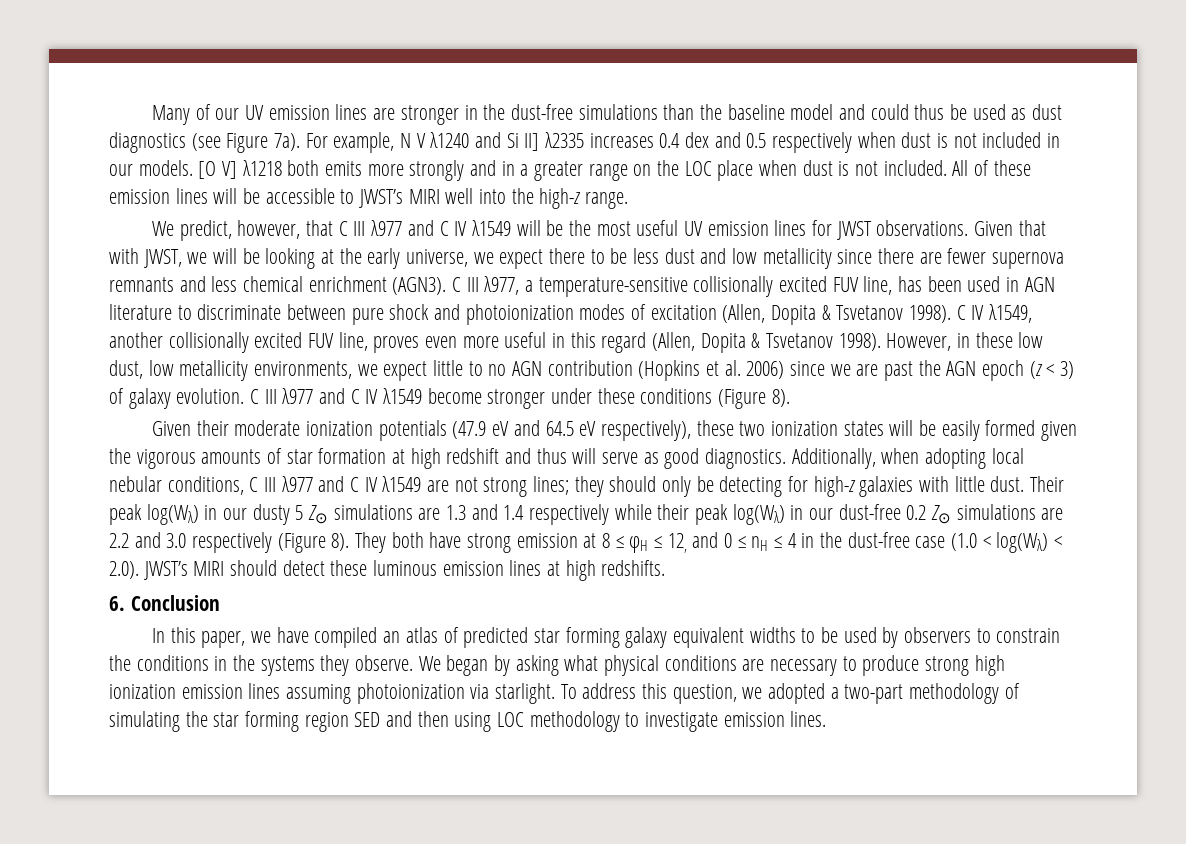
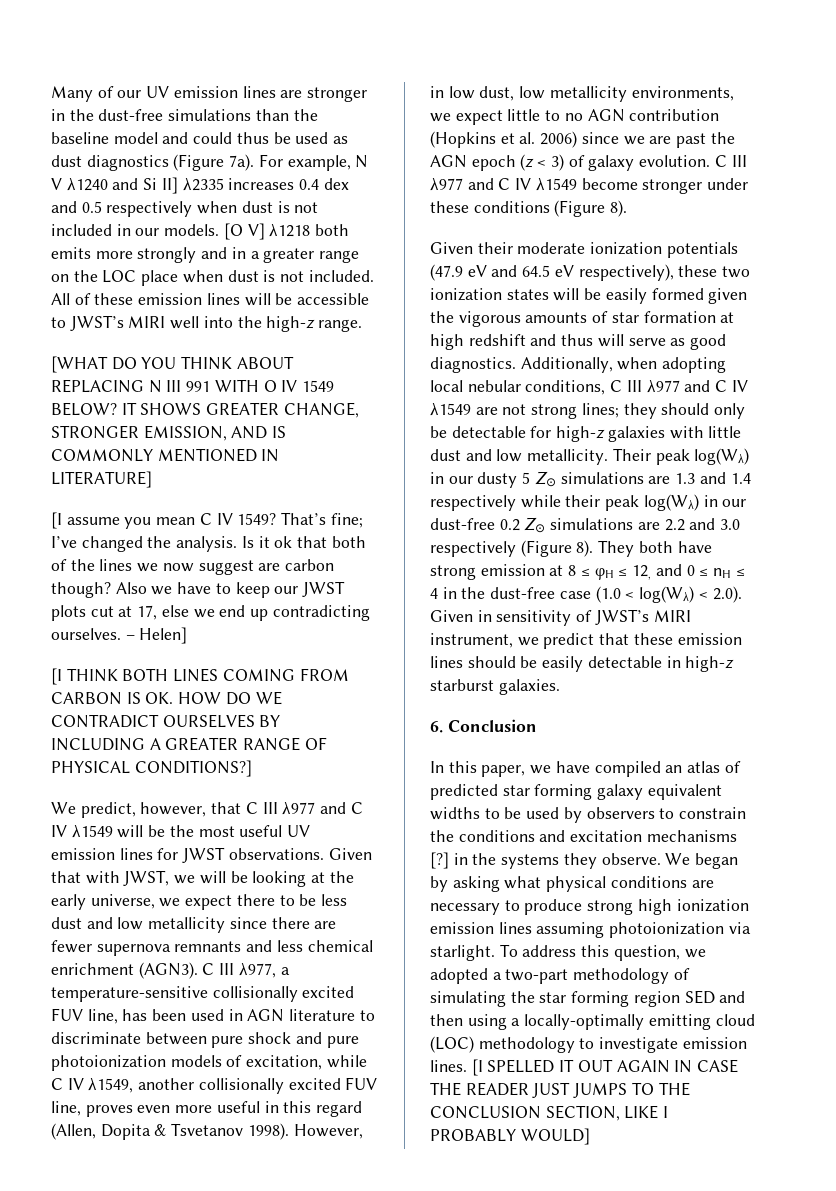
- Many of our UV emission lines are stronger in the dust-free simulations than the baseline model and could thus be used as dust diagnostics (see Figure 7a).
+ Many of our UV emission lines are stronger in the dust-free simulations than the baseline model and could thus be used as dust diagnostics (Figure 7a).
+ [WHAT DO YOU THINK ABOUT REPLACING N III 991 WITH O IV 1549 BELOW? IT SHOWS GREATER CHANGE, STRONGER EMISSION, AND IS COMMONLY MENTIONED IN LITERATURE]
+ [I assume you mean C IV 1549? That’s fine; I’ve changed the analysis. Is it ok that both of the lines we now suggest are carbon though? Also we have to keep our JWST plots cut at 17, else we end up contradicting ourselves. – Helen]
+ [I THINK BOTH LINES COMING FROM CARBON IS OK. HOW DO WE CONTRADICT OURSELVES BY INCLUDING A GREATER RANGE OF PHYSICAL CONDITIONS?]
- C III λ977, a temperature-sensitive collisionally excited FUV line, has been used in AGN literature to discriminate between pure shock and photoionization modes of excitation (Allen, Dopita & Tsvetanov 1998). C IV λ1549, another collisionally excited FUV line, proves even more useful in this regard (Allen, Dopita & Tsvetanov 1998).
+ C III λ977, a temperature-sensitive collisionally excited FUV line, has been used in AGN literature to discriminate between pure shock and pure photoionization models of excitation, while C IV λ1549, another collisionally excited FUV line, proves even more useful in this regard (Allen, Dopita & Tsvetanov 1998).
- However, in these low dust, low metallicity environments, we expect little to no AGN contribution (Hopkins et al. 2006) since we are past the AGN epoch (z < 3) of galaxy evolution.
+ However, in low dust, low metallicity environments, we expect little to no AGN contribution (Hopkins et al. 2006) since we are past the AGN epoch (z < 3) of galaxy evolution.
- Additionally, when adopting local nebular conditions, C III λ977 and C IV λ1549 are not strong lines; they should only be detecting for high-z galaxies with little dust.
+ Additionally, when adopting local nebular conditions, C III λ977 and C IV λ1549 are not strong lines; they should only be detectable for high-z galaxies with little dust and low metallicity.
- They both have strong emission at 8 ≤ φH ≤ 12, and 0 ≤ nH ≤ 4 in the dust-free case (1.0 < log(Wλ) < 2.0). JWST’s MIRI should detect these luminous emission lines at high redshifts.
+ They both have strong emission at 8 ≤ φH ≤ 12, and 0 ≤ nH ≤ 4 in the dust-free case (1.0 < log(Wλ) < 2.0). Given in sensitivity of JWST’s MIRI instrument, we predict that these emission lines should be easily detectable in high-z starburst galaxies.
- In this paper, we have compiled an atlas of predicted star forming galaxy equivalent widths to be used by observers to constrain the conditions in the systems they observe.
+ In this paper, we have compiled an atlas of predicted star forming galaxy equivalent widths to be used by observers to constrain the conditions and excitation mechanisms [?] in the systems they observe.
- To address this question, we adopted a two-part methodology of simulating the star forming region SED and then using LOC methodology to investigate emission lines.
+ To address this question, we adopted a two-part methodology of simulating the star forming region SED and then using a locally-optimally emitting cloud (LOC) methodology to investigate emission lines.
+ [I SPELLED IT OUT AGAIN IN CASE THE READER JUST JUMPS TO THE CONCLUSION SECTION, LIKE I PROBABLY WOULD]

